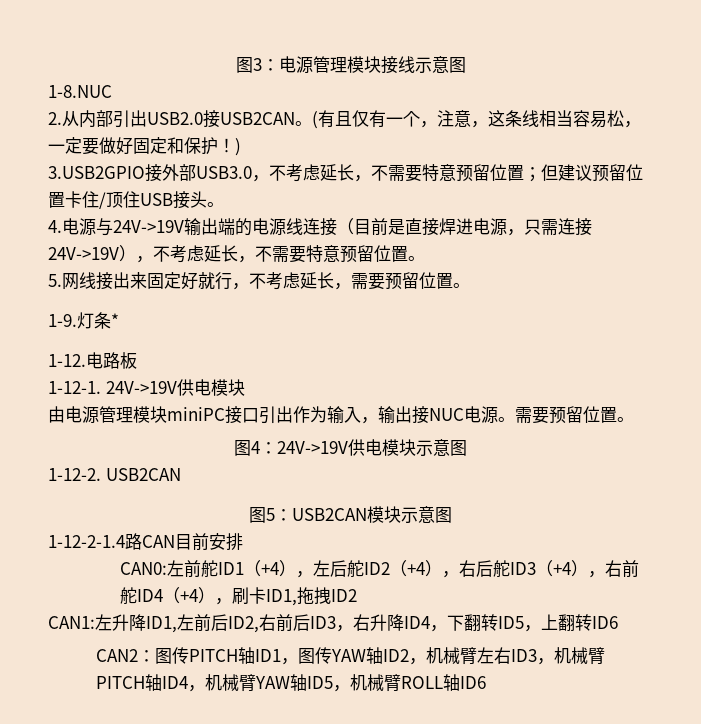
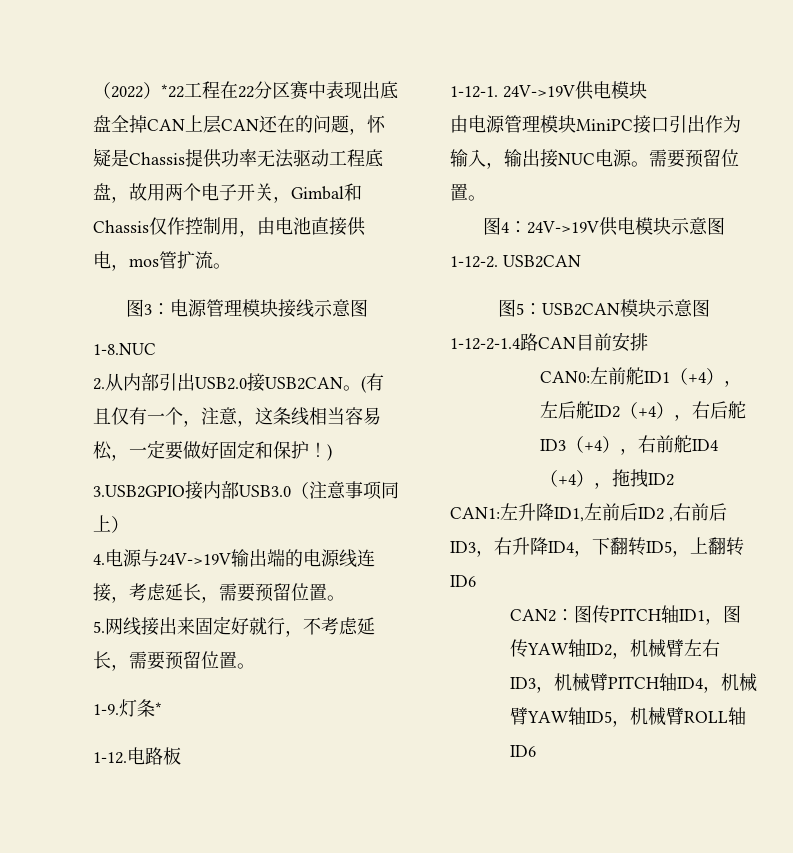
+ （2022）*22工程在22分区赛中表现出底盘全掉CAN上层CAN还在的问题，怀疑是Chassis提供功率无法驱动工程底盘，故用两个电子开关，Gimbal和Chassis仅作控制用，由电池直接供电，mos管扩流。
- 3.USB2GPIO接外部USB3.0，不考虑延长，不需要特意预留位置；但建议预留位置卡住/顶住USB接头。
+ 3.USB2GPIO接内部USB3.0（注意事项同上）
- 4.电源与24V->19V输出端的电源线连接（目前是直接焊进电源，只需连接24V->19V），不考虑延长，不需要特意预留位置。
+ 4.电源与24V->19V输出端的电源线连接，考虑延长，需要预留位置。
- 由电源管理模块miniPC接口引出作为输入，输出接NUC电源。
+ 由电源管理模块MiniPC接口引出作为输入，输出接NUC电源。
- CAN0:左前舵ID1（+4），左后舵ID2（+4），右后舵ID3（+4），右前舵ID4（+4），刷卡ID1,拖拽ID2
+ CAN0:左前舵ID1（+4），左后舵ID2（+4），右后舵ID3（+4），右前舵ID4（+4），拖拽ID2
- CAN1:左升降ID1,左前后ID2,右前后ID3，右升降ID4，下翻转ID5，上翻转ID6
+ CAN1:左升降ID1,左前后ID2 ,右前后ID3，右升降ID4，下翻转ID5，上翻转ID6

